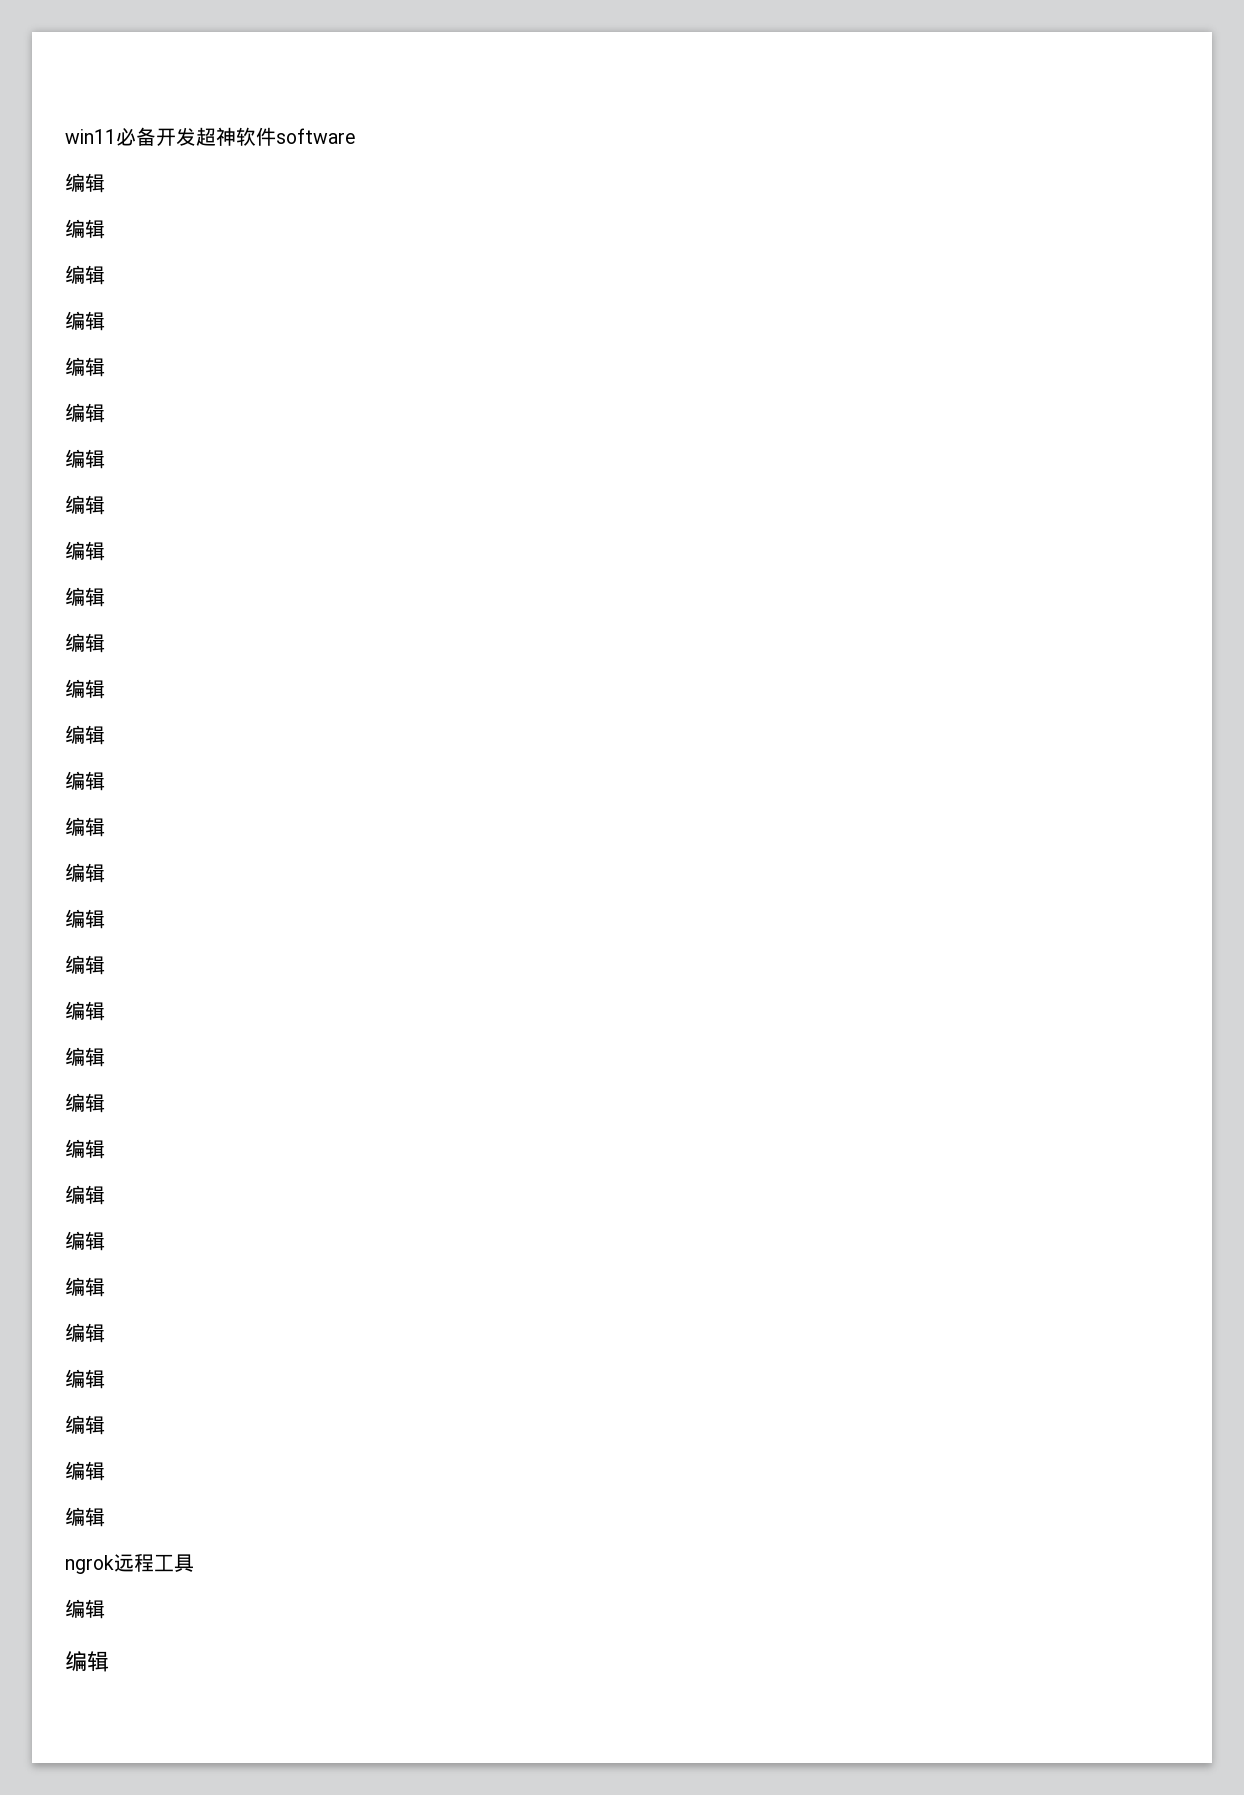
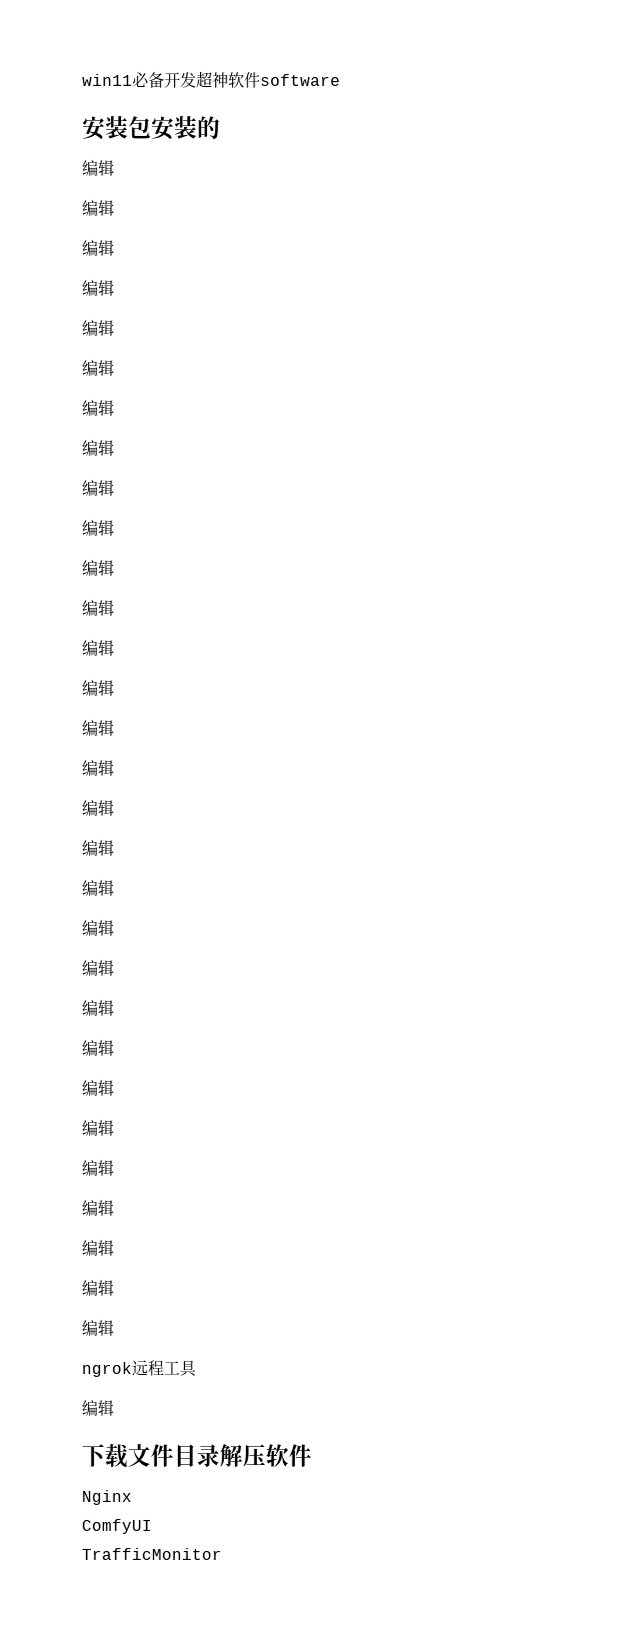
+ 安装包安装的
  ngrok远程工具
  编辑
- 编辑
+ 下载文件目录解压软件
+ Nginx
+ ComfyUI
+ TrafficMonitor

